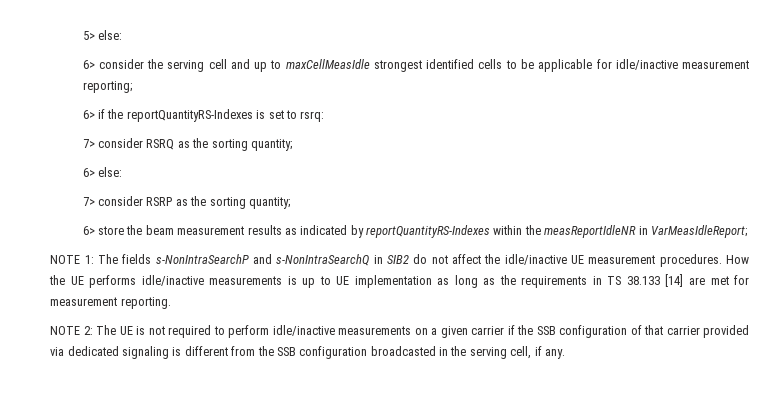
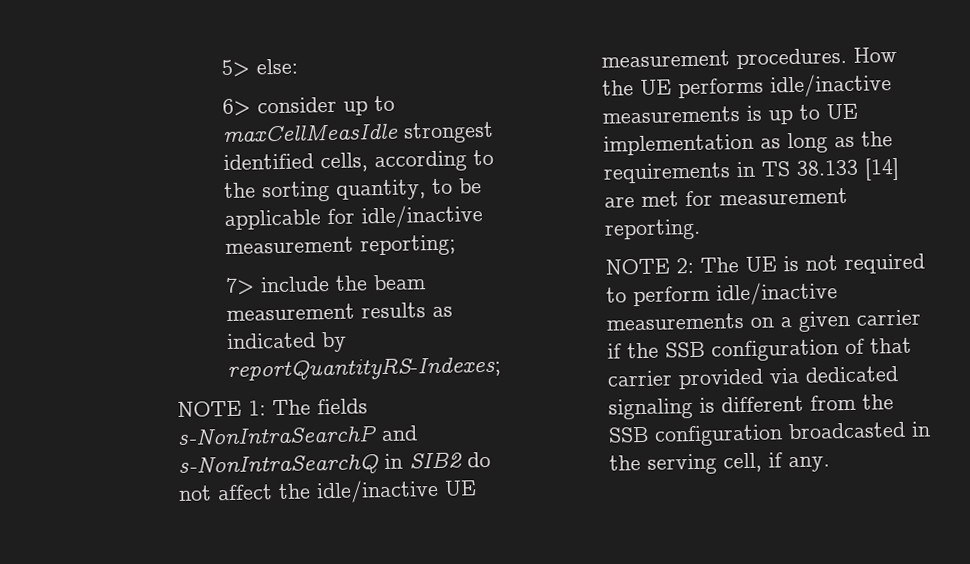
- 6> consider the serving cell and up to maxCellMeasIdle strongest identified cells to be applicable for idle/inactive measurement reporting;
+ 6> consider up to maxCellMeasIdle strongest identified cells, according to the sorting quantity, to be applicable for idle/inactive measurement reporting;
- 6> if the reportQuantityRS-Indexes is set to rsrq:
- 7> consider RSRQ as the sorting quantity;
- 6> else:
- 7> consider RSRP as the sorting quantity;
- 6> store the beam measurement results as indicated by reportQuantityRS-Indexes within the measReportIdleNR in VarMeasIdleReport;
+ 7> include the beam measurement results as indicated by reportQuantityRS-Indexes;

